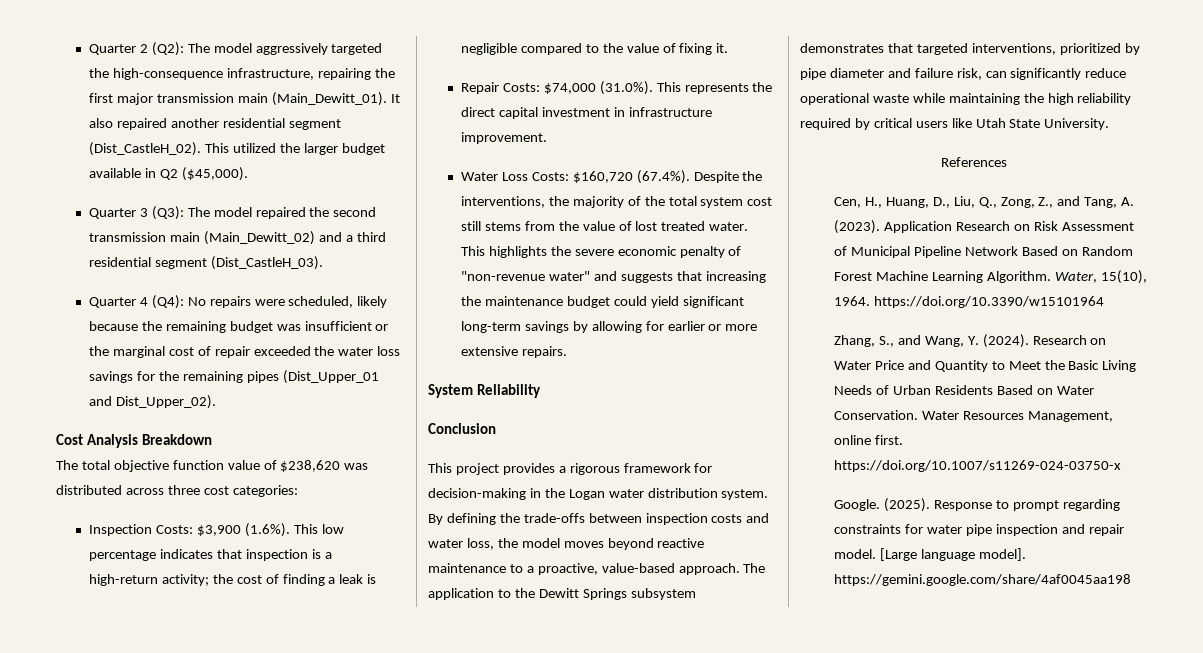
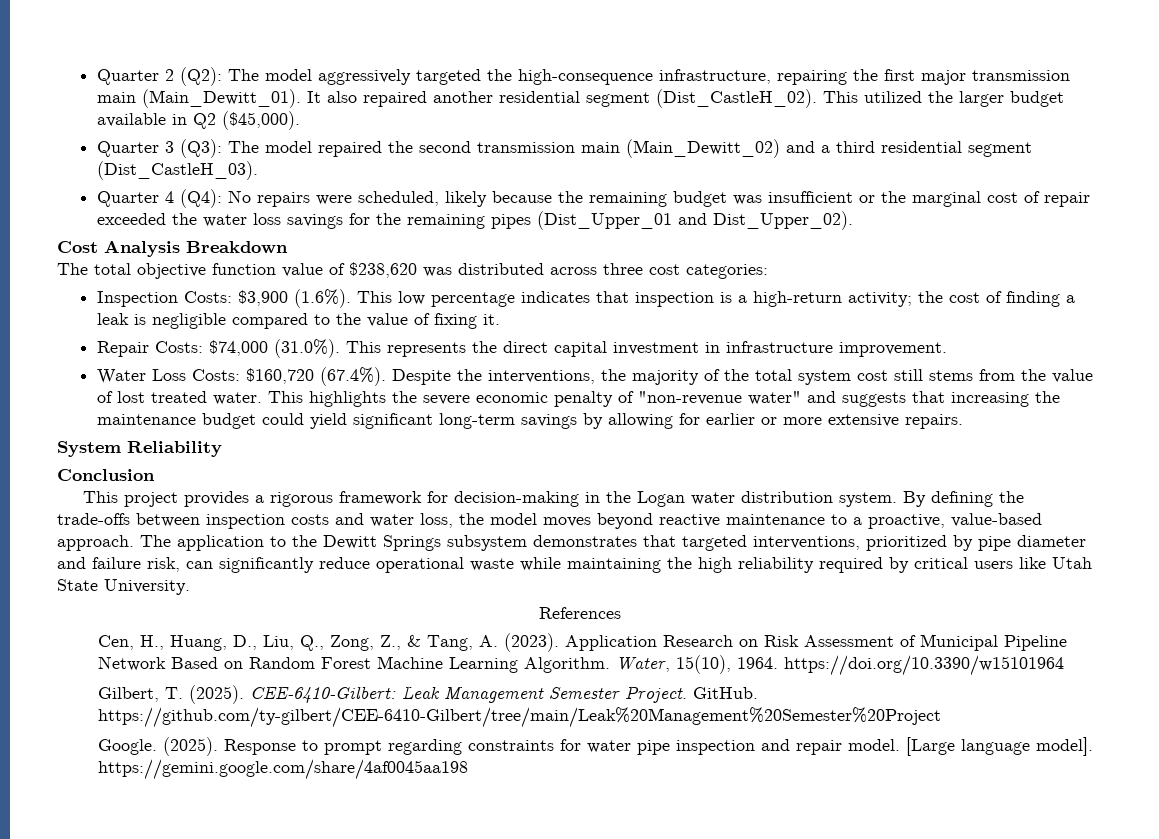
- Cen, H., Huang, D., Liu, Q., Zong, Z., and Tang, A. (2023).
+ Cen, H., Huang, D., Liu, Q., Zong, Z., & Tang, A. (2023).
- Zhang, S., and Wang, Y. (2024). Research on Water Price and Quantity to Meet the Basic Living Needs of Urban Residents Based on Water Conservation. Water Resources Management, online first. https://doi.org/10.1007/s11269-024-03750-x
+ Gilbert, T. (2025). CEE-6410-Gilbert: Leak Management Semester Project. GitHub. https://github.com/ty-gilbert/CEE-6410-Gilbert/tree/main/Leak%20Management%20Semester%20Project

